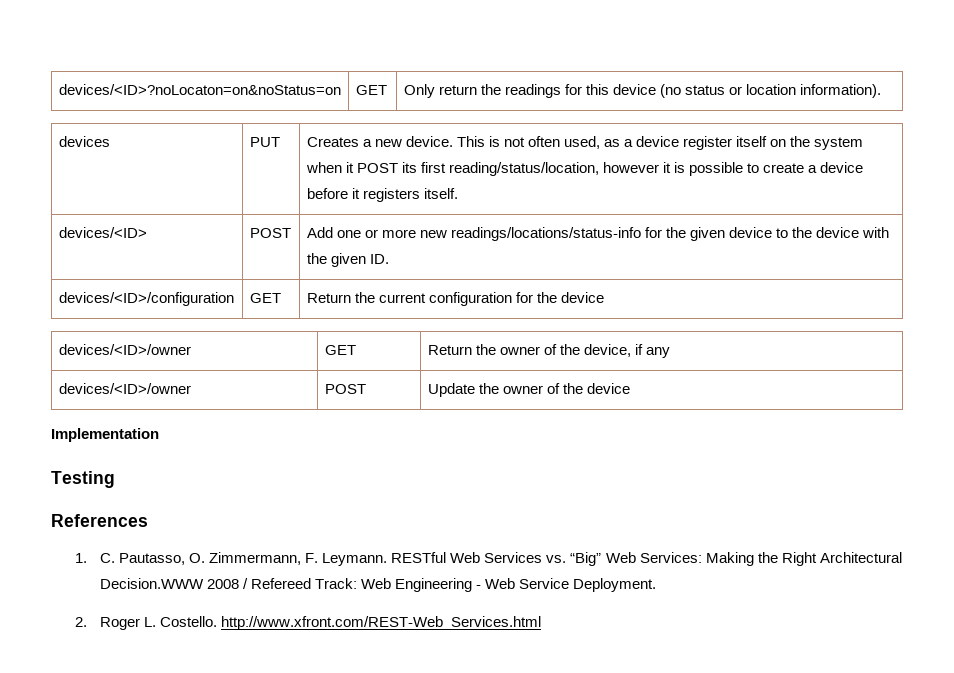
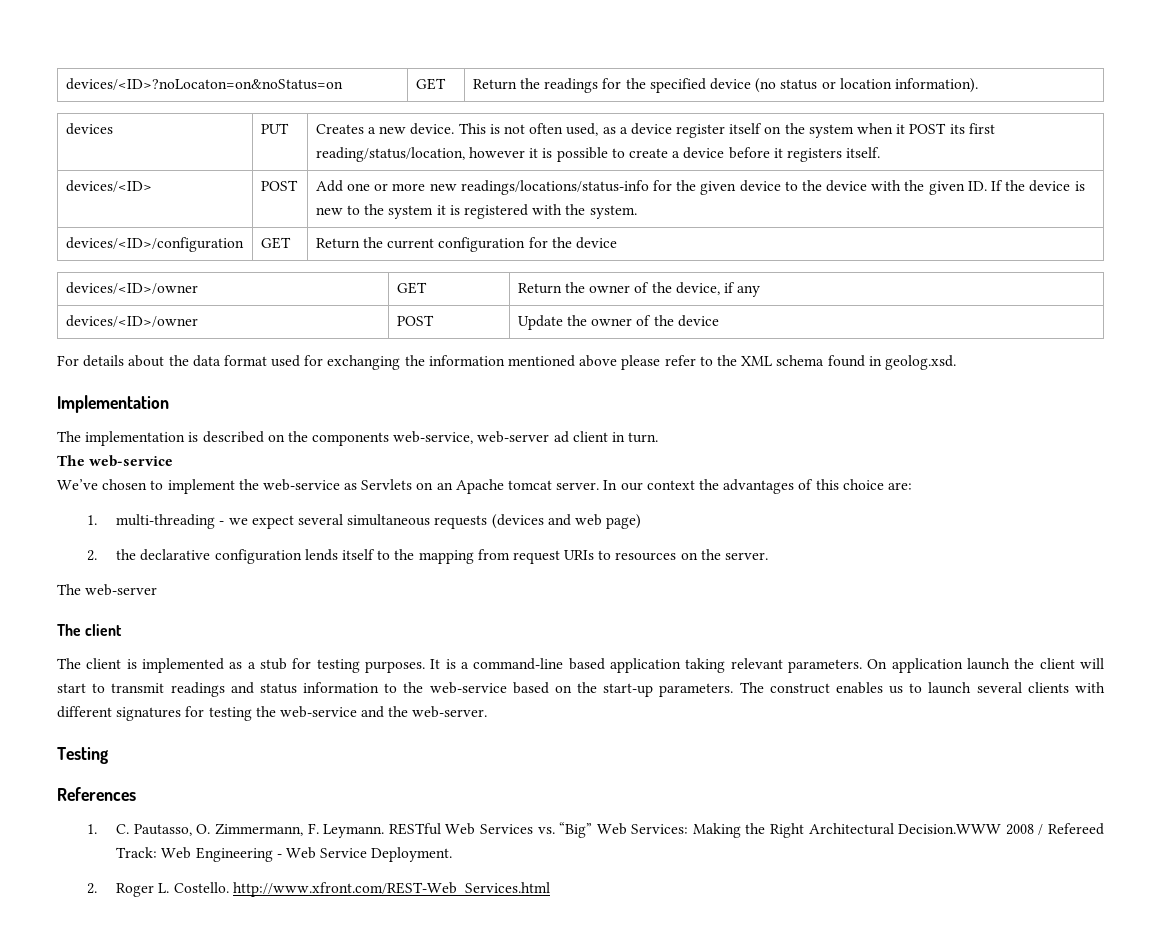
- devices/<ID>?noLocaton=on&noStatus=on | GET | Only return the readings for this device (no status or location information).
+ devices/<ID>?noLocaton=on&noStatus=on | GET | Return the readings for the specified device (no status or location information).
- devices/<ID> | POST | Add one or more new readings/locations/status-info for the given device to the device with the given ID.
+ devices/<ID> | POST | Add one or more new readings/locations/status-info for the given device to the device with the given ID. If the device is new to the system it is registered with the system.
+ For details about the data format used for exchanging the information mentioned above please refer to the XML schema found in geolog.xsd.
  Implementation
+ The implementation is described on the components web-service, web-server ad client in turn.
+ The web-service
+ We’ve chosen to implement the web-service as Servlets on an Apache tomcat server. In our context the advantages of this choice are:
+ 1. multi-threading - we expect several simultaneous requests (devices and web page)
+ 2. the declarative configuration lends itself to the mapping from request URIs to resources on the server.
+ The web-server
+ The client
+ The client is implemented as a stub for testing purposes. It is a command-line based application taking relevant parameters. On application launch the client will start to transmit readings and status information to the web-service based on the start-up parameters. The construct enables us to launch several clients with different signatures for testing the web-service and the web-server.

